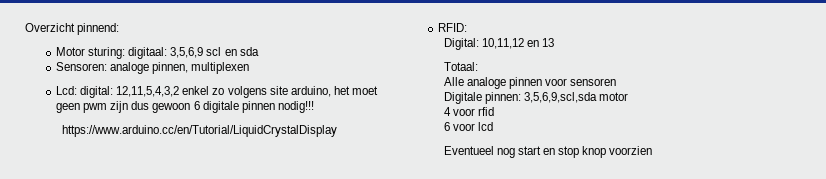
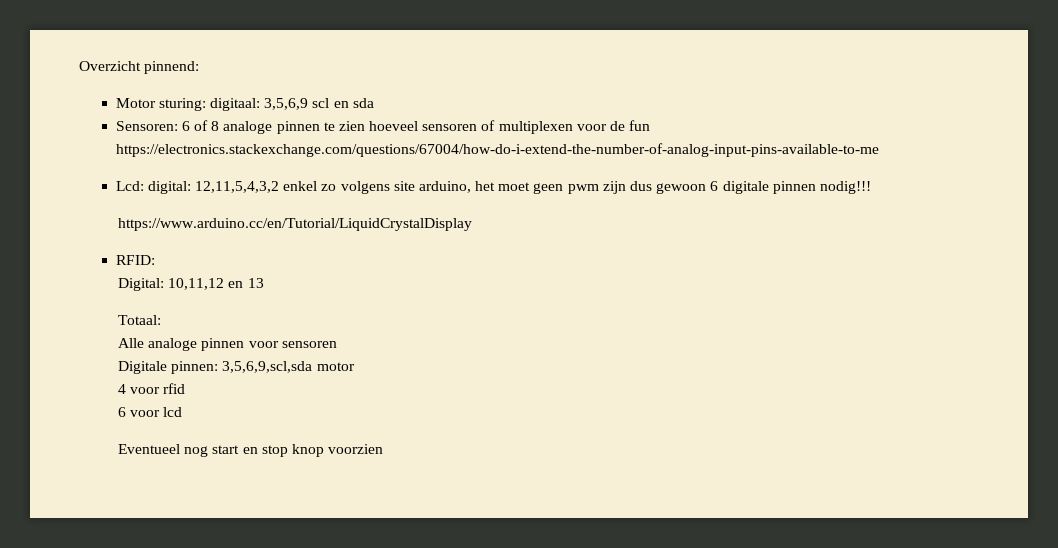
- Sensoren: analoge pinnen, multiplexen
+ Sensoren: 6 of 8 analoge pinnen te zien hoeveel sensoren of multiplexen voor de fun https://electronics.stackexchange.com/questions/67004/how-do-i-extend-the-number-of-analog-input-pins-available-to-me

